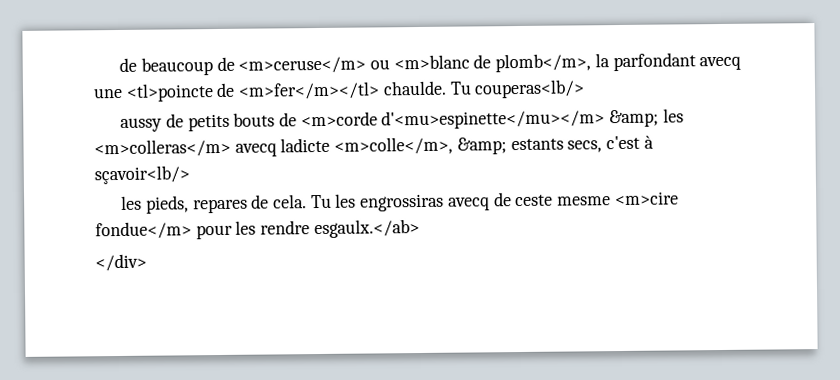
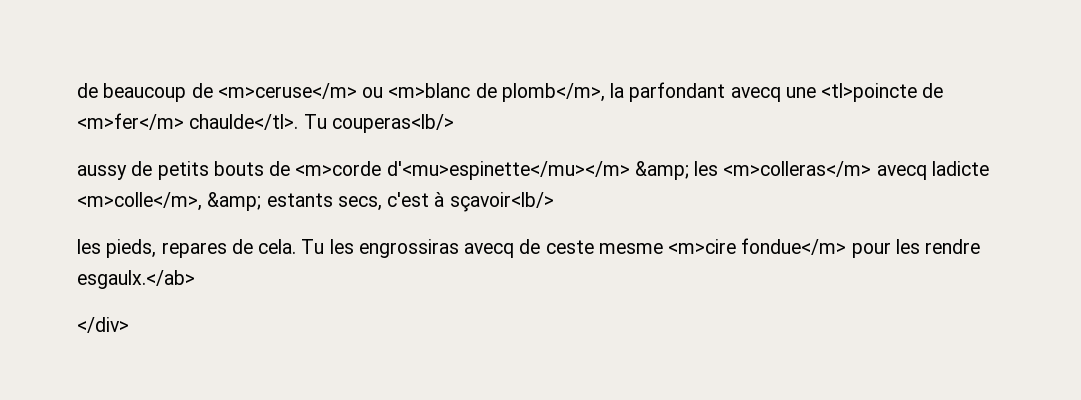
- de beaucoup de <m>ceruse</m> ou <m>blanc de plomb</m>, la parfondant avecq une <tl>poincte de <m>fer</m></tl> chaulde.
+ de beaucoup de <m>ceruse</m> ou <m>blanc de plomb</m>, la parfondant avecq une <tl>poincte de <m>fer</m> chaulde</tl>.

